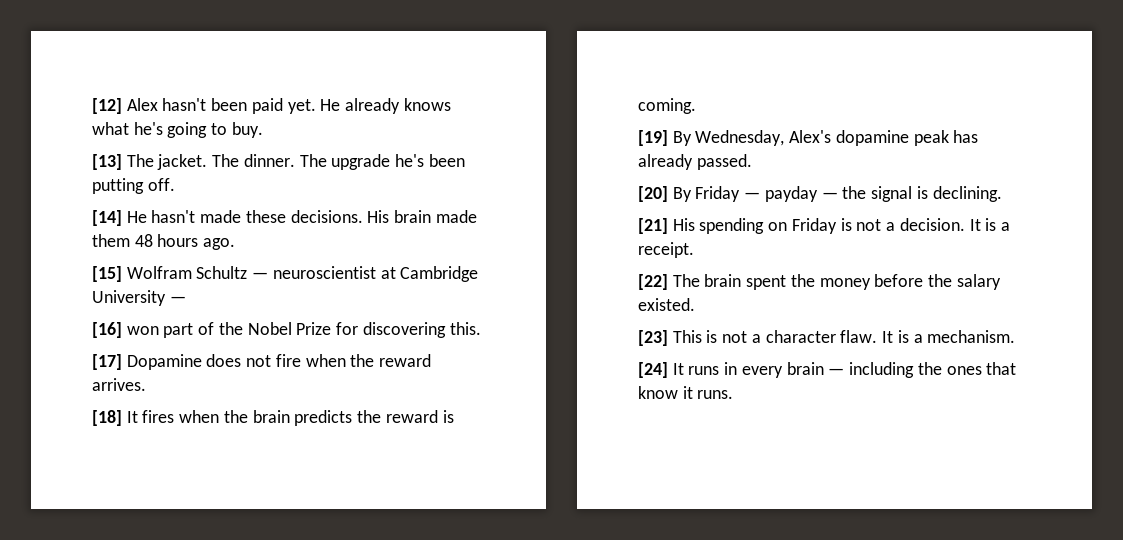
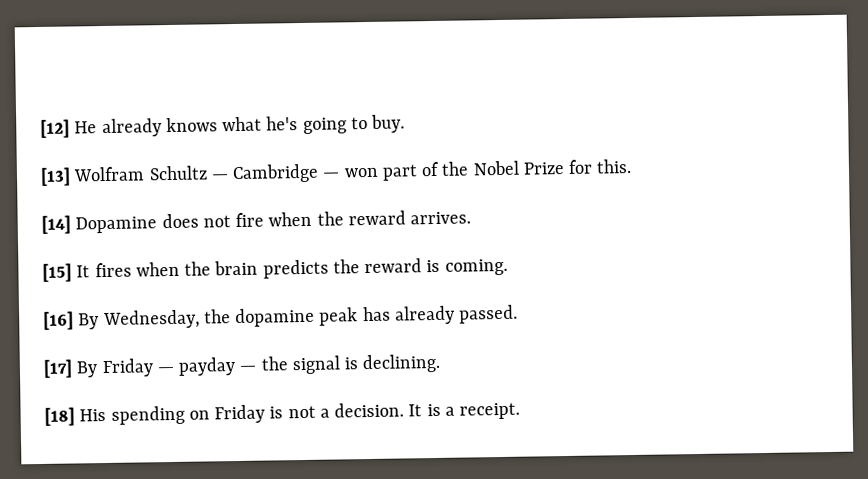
- [12] Alex hasn't been paid yet. He already knows what he's going to buy.
+ [12] He already knows what he's going to buy.
- [13] The jacket. The dinner. The upgrade he's been putting off.
- [14] He hasn't made these decisions. His brain made them 48 hours ago.
- [15] Wolfram Schultz — neuroscientist at Cambridge University —
- [16] won part of the Nobel Prize for discovering this.
+ [13] Wolfram Schultz — Cambridge — won part of the Nobel Prize for this.
- [17] Dopamine does not fire when the reward arrives.
+ [14] Dopamine does not fire when the reward arrives.
- [18] It fires when the brain predicts the reward is coming.
+ [15] It fires when the brain predicts the reward is coming.
- [19] By Wednesday, Alex's dopamine peak has already passed.
+ [16] By Wednesday, the dopamine peak has already passed.
- [20] By Friday — payday — the signal is declining.
+ [17] By Friday — payday — the signal is declining.
- [21] His spending on Friday is not a decision.
+ [18] His spending on Friday is not a decision.
- [22] The brain spent the money before the salary existed.
- [23] This is not a character flaw. It is a mechanism.
- [24] It runs in every brain — including the ones that know it runs.

